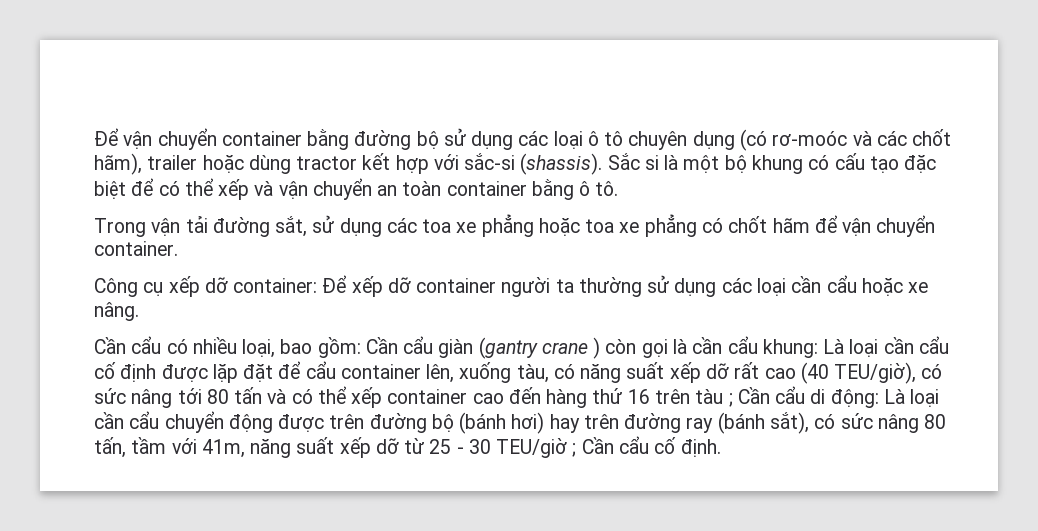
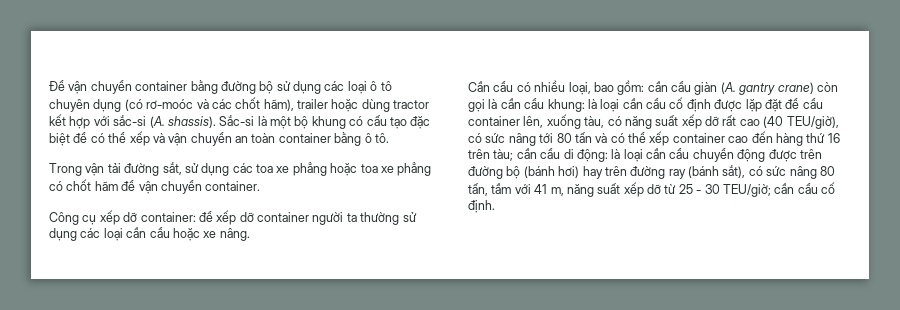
- Để vận chuyển container bằng đường bộ sử dụng các loại ô tô chuyên dụng (có rơ-moóc và các chốt hãm), trailer hoặc dùng tractor kết hợp với sắc-si (shassis). Sắc si là một bộ khung có cấu tạo đặc biệt để có thể xếp và vận chuyển an toàn container bằng ô tô.
+ Để vận chuyển container bằng đường bộ sử dụng các loại ô tô chuyên dụng (có rơ-moóc và các chốt hãm), trailer hoặc dùng tractor kết hợp với sắc-si (A. shassis). Sắc-si là một bộ khung có cấu tạo đặc biệt để có thể xếp và vận chuyển an toàn container bằng ô tô.
- Công cụ xếp dỡ container: Để xếp dỡ container người ta thường sử dụng các loại cần cẩu hoặc xe nâng.
+ Công cụ xếp dỡ container: để xếp dỡ container người ta thường sử dụng các loại cần cẩu hoặc xe nâng.
- Cần cẩu giàn (gantry crane ) còn gọi là cần cẩu khung:
+ cần cẩu giàn (A. gantry crane) còn gọi là cần cẩu khung:
- Là loại cần cẩu cố định được lặp đặt để cẩu container lên, xuống tàu, có năng suất xếp dỡ rất cao (40 TEU/giờ), có sức nâng tới 80 tấn và có thể xếp container cao đến hàng thứ 16 trên tàu ; Cần cẩu di động:
+ là loại cần cẩu cố định được lặp đặt để cẩu container lên, xuống tàu, có năng suất xếp dỡ rất cao (40 TEU/giờ), có sức nâng tới 80 tấn và có thể xếp container cao đến hàng thứ 16 trên tàu; cần cẩu di động:
- Là loại cần cẩu chuyển động được trên đường bộ (bánh hơi) hay trên đường ray (bánh sắt), có sức nâng 80 tấn, tầm với 41m, năng suất xếp dỡ từ 25 - 30 TEU/giờ ; Cần cẩu cố định.
+ là loại cần cẩu chuyển động được trên đường bộ (bánh hơi) hay trên đường ray (bánh sắt), có sức nâng 80 tấn, tầm với 41 m, năng suất xếp dỡ từ 25 - 30 TEU/giờ; cần cẩu cố định.

